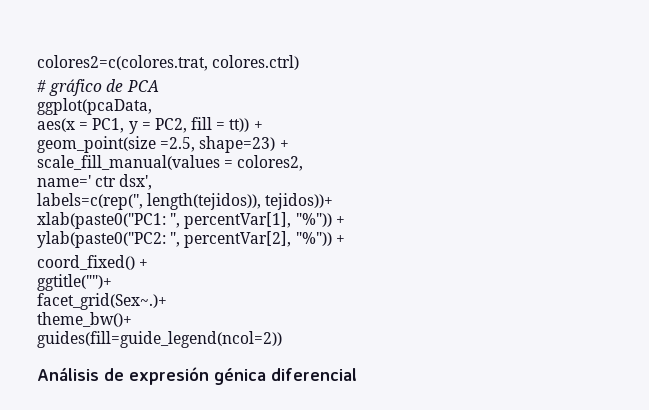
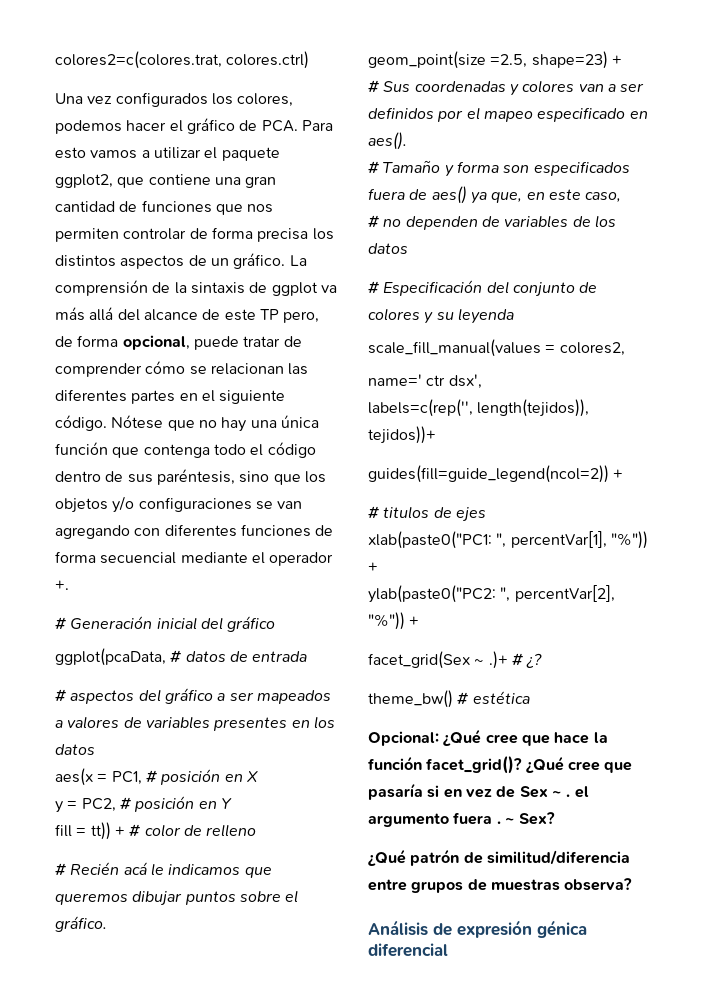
- # gráfico de PCA
- ggplot(pcaData,
- aes(x = PC1, y = PC2, fill = tt)) +
+ Una vez configurados los colores, podemos hacer el gráfico de PCA. Para esto vamos a utilizar el paquete ggplot2, que contiene una gran cantidad de funciones que nos permiten controlar de forma precisa los distintos aspectos de un gráfico. La comprensión de la sintaxis de ggplot va más allá del alcance de este TP pero, de forma opcional, puede tratar de comprender cómo se relacionan las diferentes partes en el siguiente código. Nótese que no hay una única función que contenga todo el código dentro de sus paréntesis, sino que los objetos y/o configuraciones se van agregando con diferentes funciones de forma secuencial mediante el operador +.
+ # Generación inicial del gráfico
+ ggplot(pcaData, # datos de entrada
+ # aspectos del gráfico a ser mapeados a valores de variables presentes en los datos
+ aes(x = PC1, # posición en X
+ y = PC2, # posición en Y
+ fill = tt)) + # color de relleno
+ # Recién acá le indicamos que queremos dibujar puntos sobre el gráfico.
  geom_point(size =2.5, shape=23) +
+ # Sus coordenadas y colores van a ser definidos por el mapeo especificado en aes().
+ # Tamaño y forma son especificados fuera de aes() ya que, en este caso,
+ # no dependen de variables de los datos
+ # Especificación del conjunto de colores y su leyenda
+ guides(fill=guide_legend(ncol=2)) +
+ # titulos de ejes
- coord_fixed() +
- ggtitle("")+
- facet_grid(Sex~.)+
- theme_bw()+
- guides(fill=guide_legend(ncol=2))
+ facet_grid(Sex ~ .)+ # ¿?
+ theme_bw() # estética
+ Opcional: ¿Qué cree que hace la función facet_grid()? ¿Qué cree que pasaría si en vez de Sex ~ . el argumento fuera . ~ Sex?
+ ¿Qué patrón de similitud/diferencia entre grupos de muestras observa?

